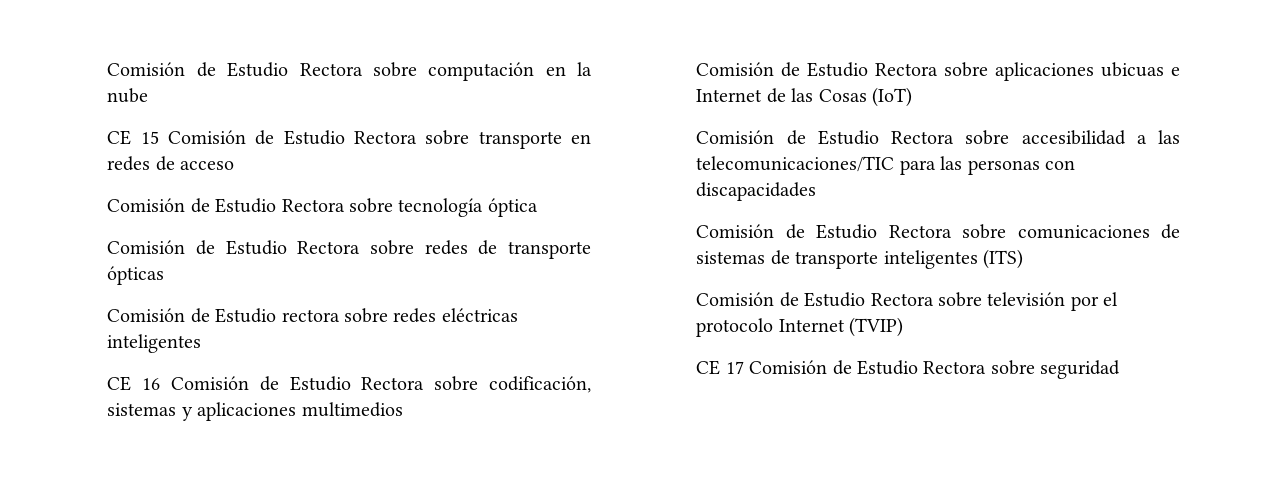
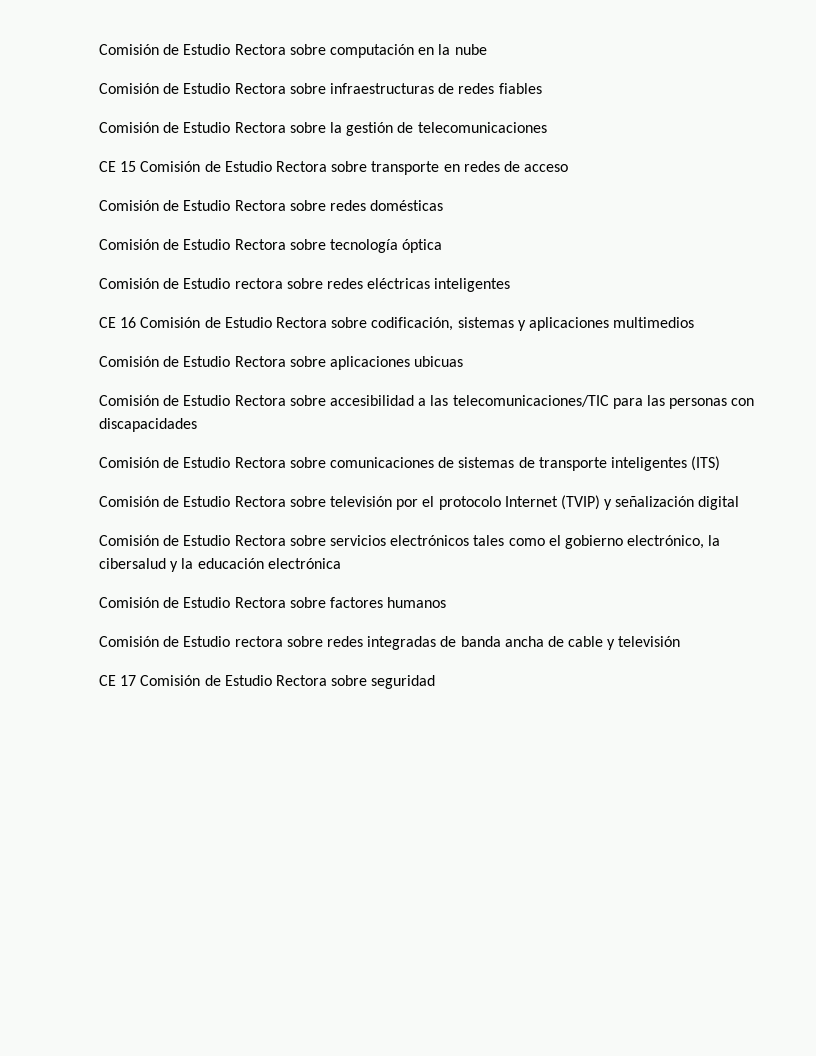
+ Comisión de Estudio Rectora sobre infraestructuras de redes fiables
+ Comisión de Estudio Rectora sobre la gestión de telecomunicaciones
+ Comisión de Estudio Rectora sobre redes domésticas
  Comisión de Estudio Rectora sobre tecnología óptica
- Comisión de Estudio Rectora sobre redes de transporte ópticas
- Comisión de Estudio Rectora sobre aplicaciones ubicuas e Internet de las Cosas (IoT)
+ Comisión de Estudio Rectora sobre aplicaciones ubicuas
- Comisión de Estudio Rectora sobre televisión por el protocolo Internet (TVIP)
+ Comisión de Estudio Rectora sobre televisión por el protocolo Internet (TVIP) y señalización digital
+ Comisión de Estudio Rectora sobre servicios electrónicos tales como el gobierno electrónico, la cibersalud y la educación electrónica
+ Comisión de Estudio Rectora sobre factores humanos
+ Comisión de Estudio rectora sobre redes integradas de banda ancha de cable y televisión

